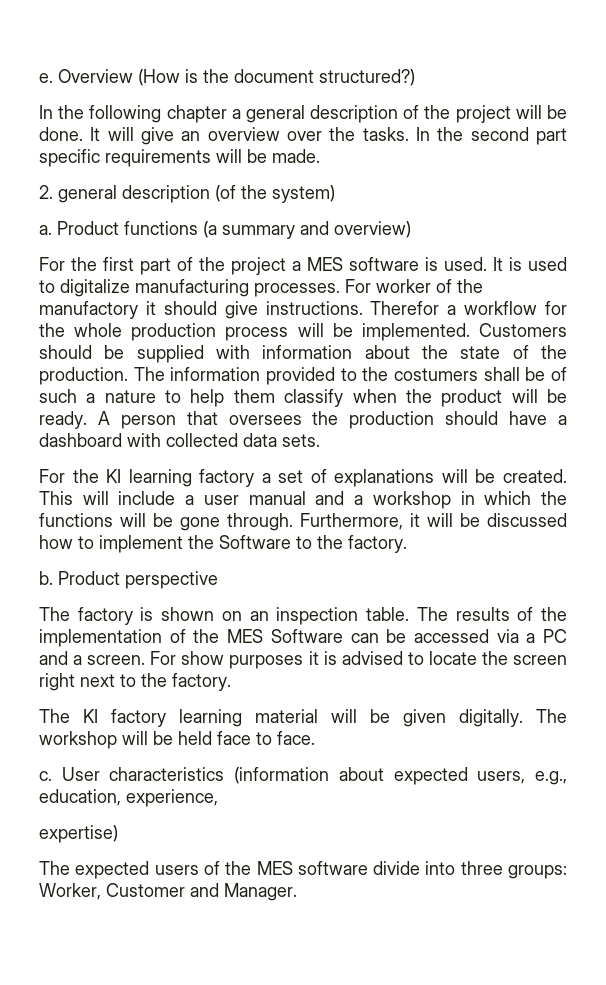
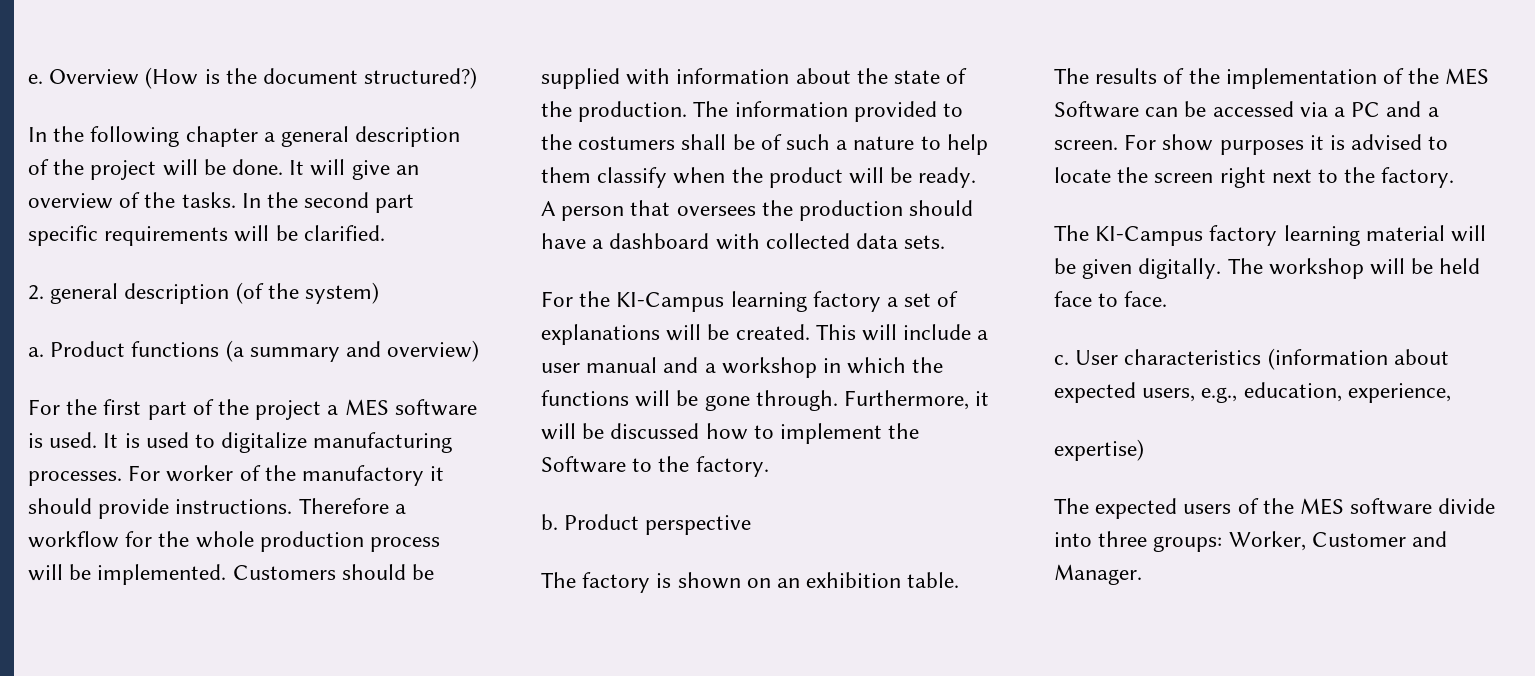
- It will give an overview over the tasks.
+ It will give an overview of the tasks.
- In the second part specific requirements will be made.
+ In the second part specific requirements will be clarified.
- For worker of the manufactory it should give instructions. Therefor a workflow for the whole production process will be implemented.
+ For worker of the manufactory it should provide instructions. Therefore a workflow for the whole production process will be implemented.
- For the KI learning factory a set of explanations will be created.
+ For the KI-Campus learning factory a set of explanations will be created.
- The factory is shown on an inspection table.
+ The factory is shown on an exhibition table.
- The KI factory learning material will be given digitally.
+ The KI-Campus factory learning material will be given digitally.

